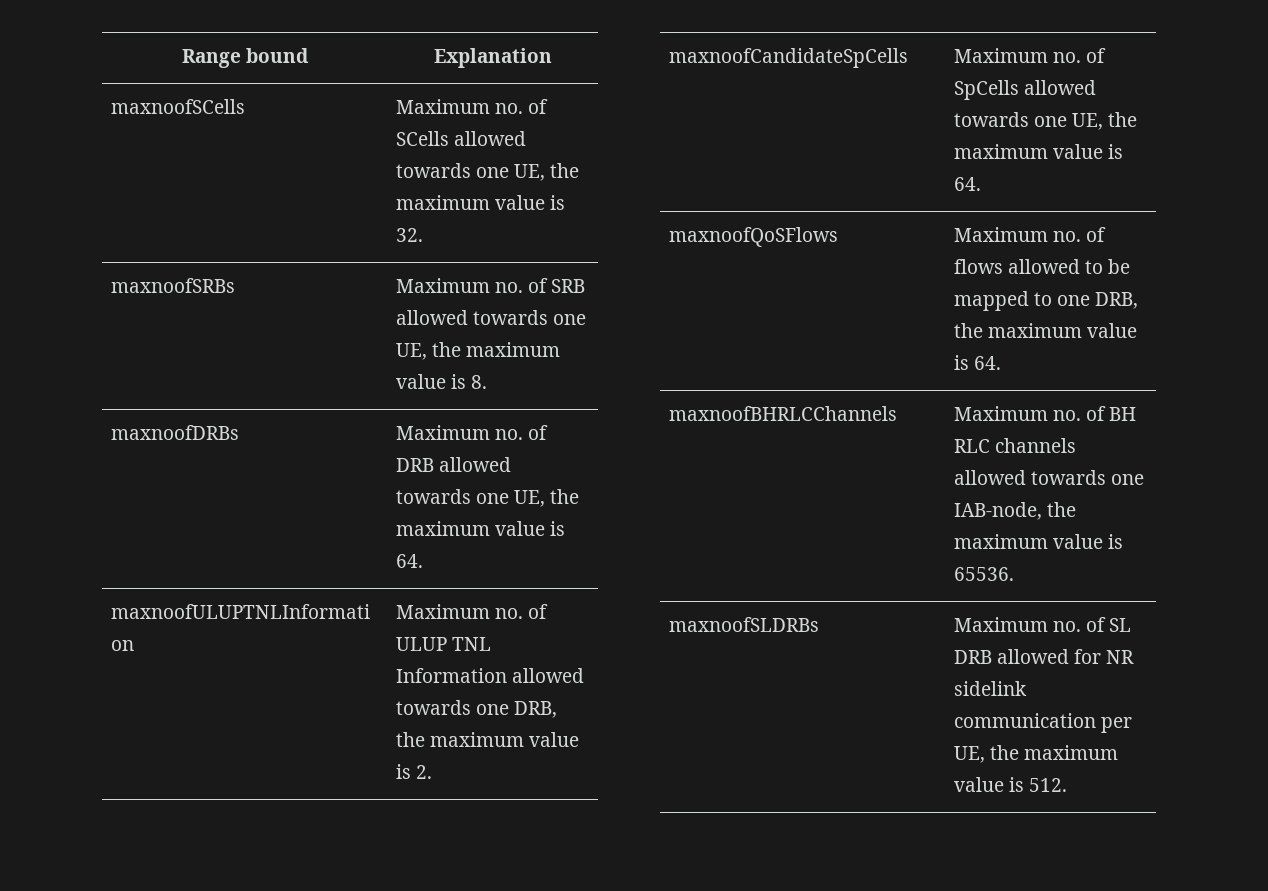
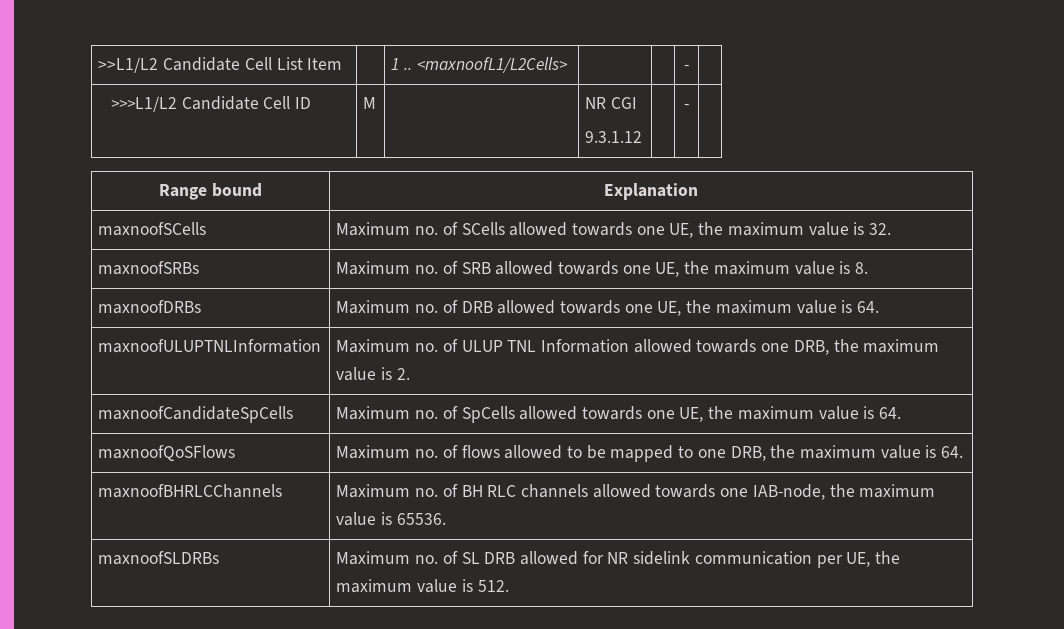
+ >>L1/L2 Candidate Cell List Item | | 1 .. <maxnoofL1/L2Cells> | | | - |
+ >>>L1/L2 Candidate Cell ID | M | | NR CGI
+ 9.3.1.12 | | - |

